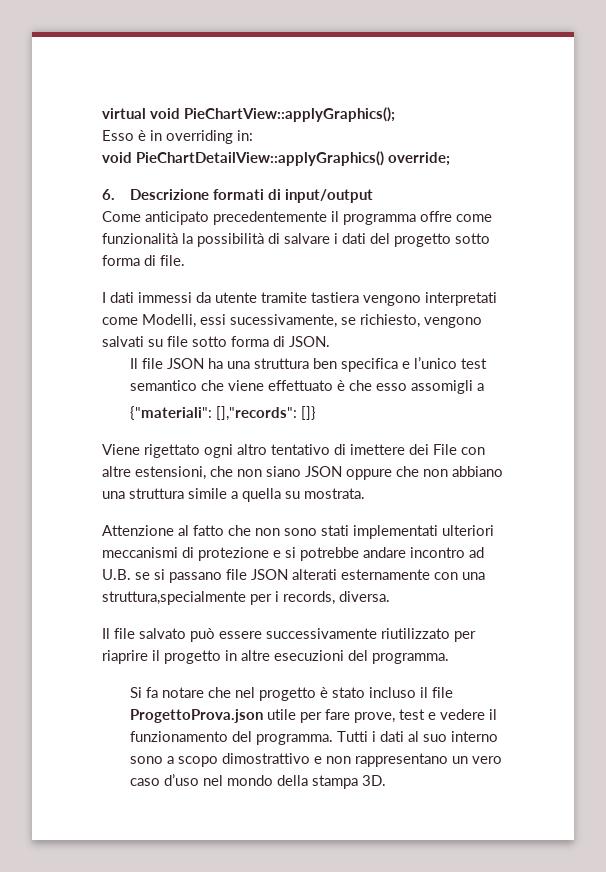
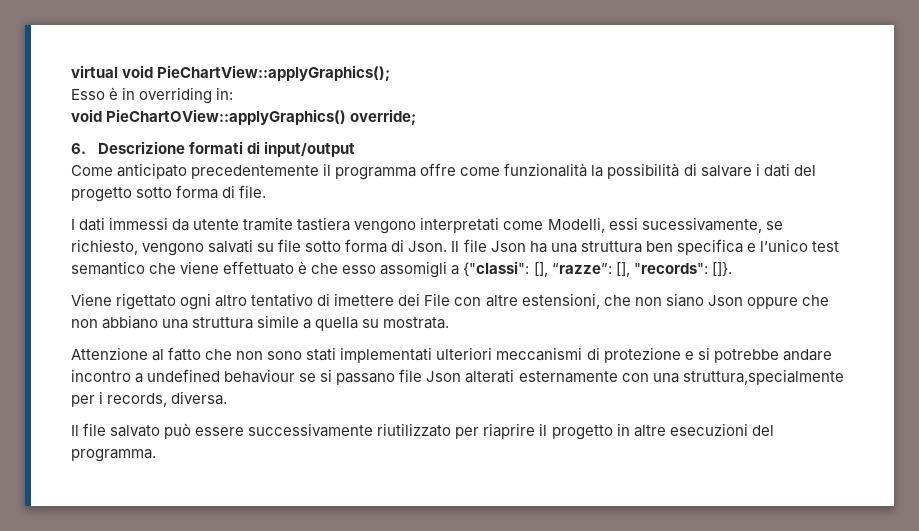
- void PieChartDetailView::applyGraphics() override;
+ void PieChartOView::applyGraphics() override;
- I dati immessi da utente tramite tastiera vengono interpretati come Modelli, essi sucessivamente, se richiesto, vengono salvati su file sotto forma di JSON.
- Il file JSON ha una struttura ben specifica e l’unico test semantico che viene effettuato è che esso assomigli a
- {"materiali": [],"records": []}
+ I dati immessi da utente tramite tastiera vengono interpretati come Modelli, essi sucessivamente, se richiesto, vengono salvati su file sotto forma di Json. Il file Json ha una struttura ben specifica e l’unico test semantico che viene effettuato è che esso assomigli a {"classi": [], “razze”: [], "records": []}.
- Viene rigettato ogni altro tentativo di imettere dei File con altre estensioni, che non siano JSON oppure che non abbiano una struttura simile a quella su mostrata.
+ Viene rigettato ogni altro tentativo di imettere dei File con altre estensioni, che non siano Json oppure che non abbiano una struttura simile a quella su mostrata.
- Attenzione al fatto che non sono stati implementati ulteriori meccanismi di protezione e si potrebbe andare incontro ad U.B. se si passano file JSON alterati esternamente con una struttura,specialmente per i records, diversa.
+ Attenzione al fatto che non sono stati implementati ulteriori meccanismi di protezione e si potrebbe andare incontro a undefined behaviour se si passano file Json alterati esternamente con una struttura,specialmente per i records, diversa.
- Si fa notare che nel progetto è stato incluso il file ProgettoProva.json utile per fare prove, test e vedere il funzionamento del programma. Tutti i dati al suo interno sono a scopo dimostrattivo e non rappresentano un vero caso d’uso nel mondo della stampa 3D.

